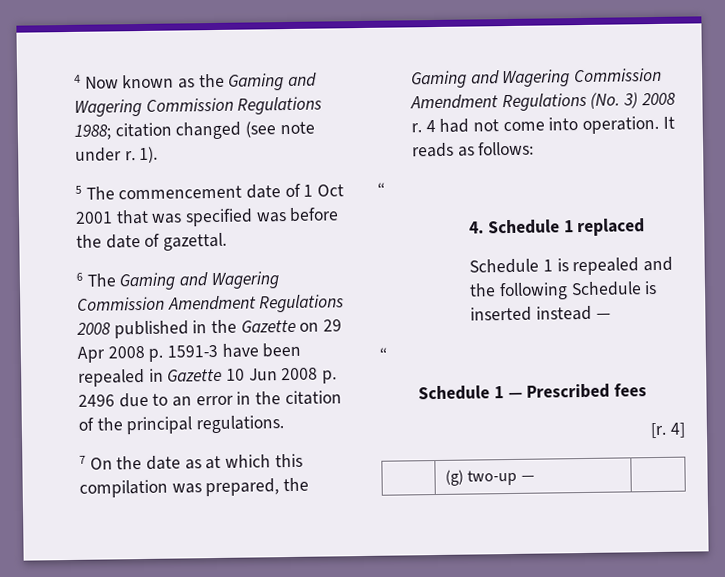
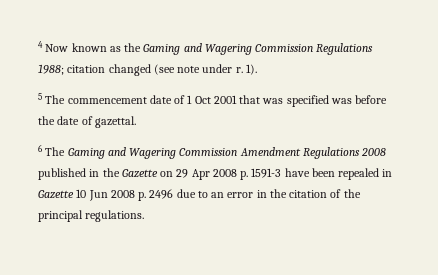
- 7 On the date as at which this compilation was prepared, the Gaming and Wagering Commission Amendment Regulations (No. 3) 2008 r. 4 had not come into operation. It reads as follows:
- “
- 4. Schedule 1 replaced
- Schedule 1 is repealed and the following Schedule is inserted instead —
- “
- Schedule 1 — Prescribed fees
- [r. 4]
- | (g) two-up — |

